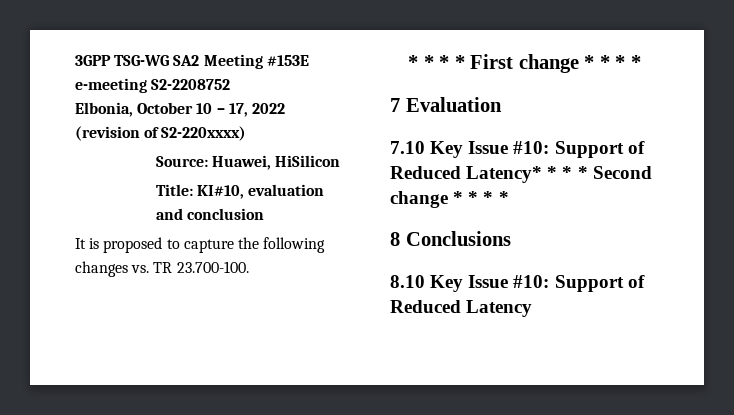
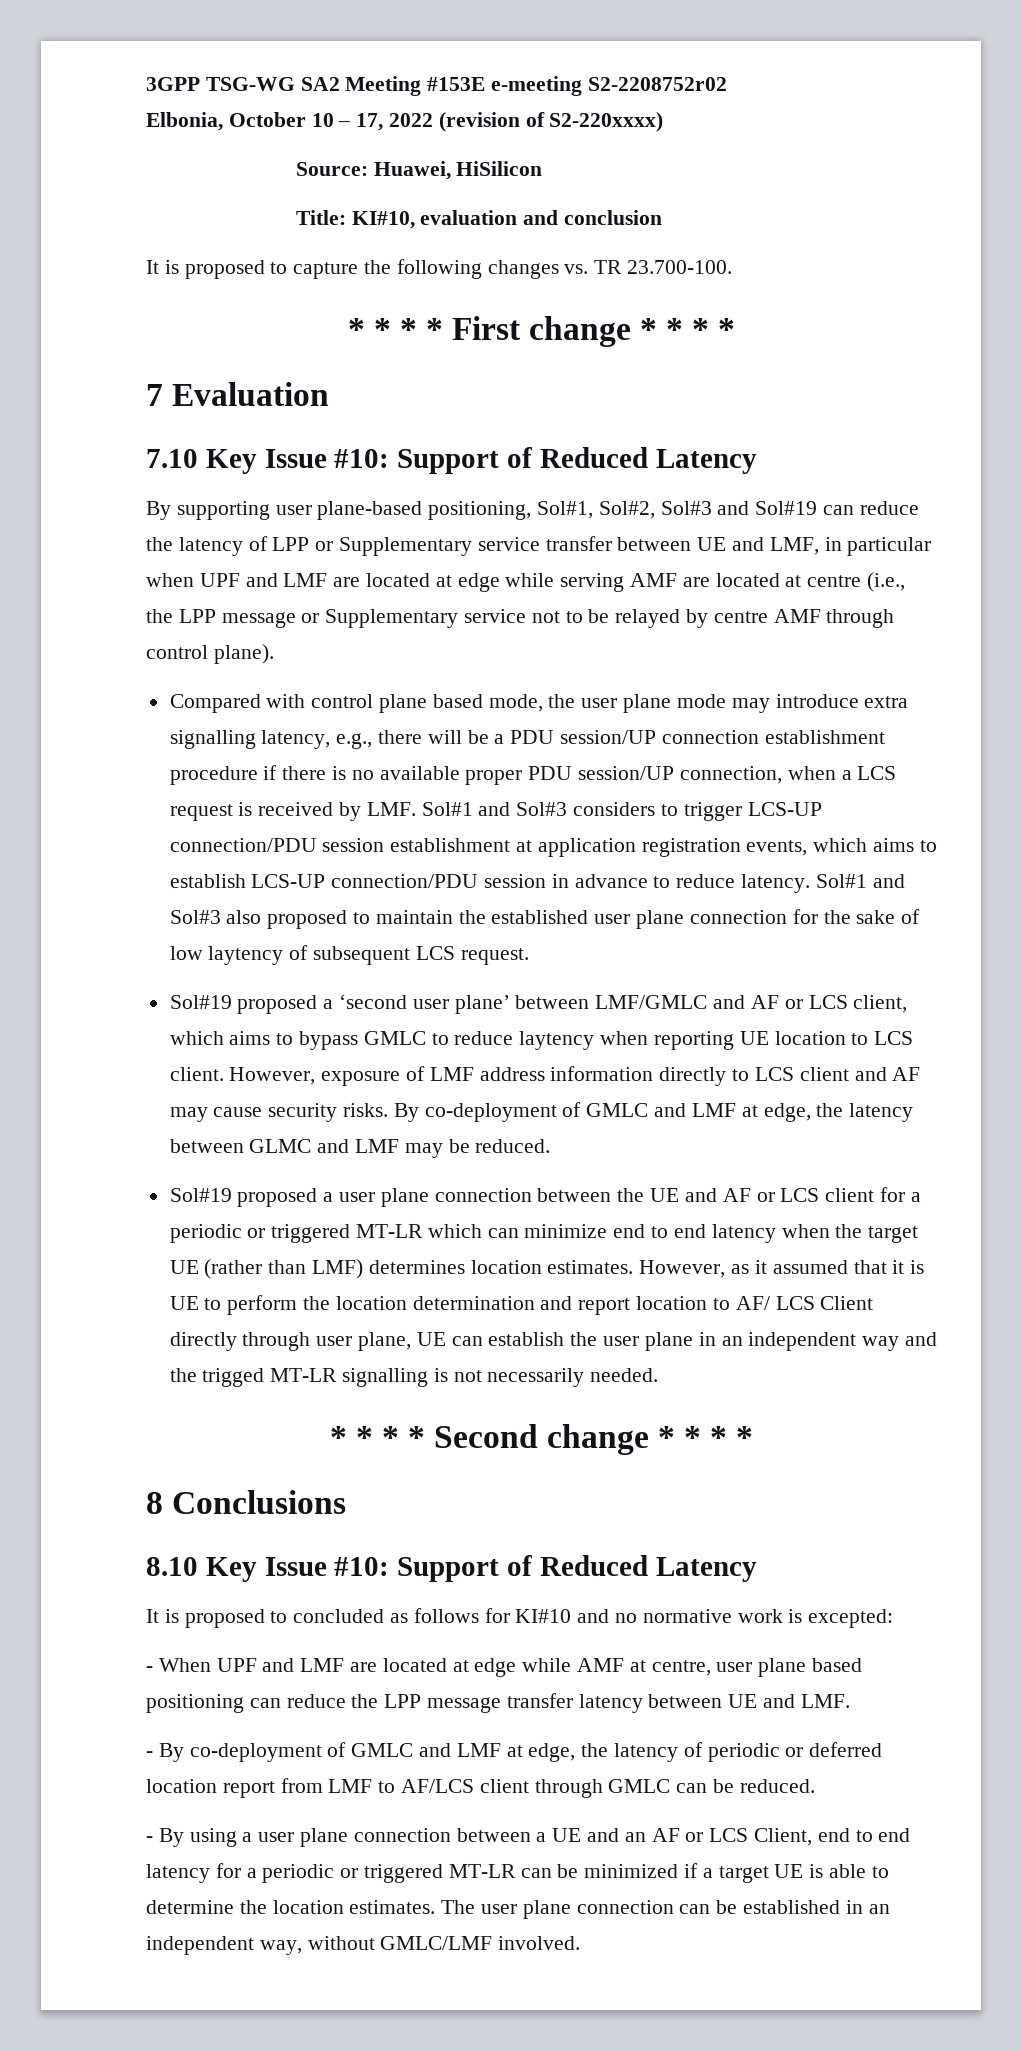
- 3GPP TSG-WG SA2 Meeting #153E e-meeting S2-2208752
+ 3GPP TSG-WG SA2 Meeting #153E e-meeting S2-2208752r02
- 7.10 Key Issue #10: Support of Reduced Latency* * * * Second change * * * *
+ 7.10 Key Issue #10: Support of Reduced Latency
+ By supporting user plane-based positioning, Sol#1, Sol#2, Sol#3 and Sol#19 can reduce the latency of LPP or Supplementary service transfer between UE and LMF, in particular when UPF and LMF are located at edge while serving AMF are located at centre (i.e., the LPP message or Supplementary service not to be relayed by centre AMF through control plane).
+ Compared with control plane based mode, the user plane mode may introduce extra signalling latency, e.g., there will be a PDU session/UP connection establishment procedure if there is no available proper PDU session/UP connection, when a LCS request is received by LMF. Sol#1 and Sol#3 considers to trigger LCS-UP connection/PDU session establishment at application registration events, which aims to establish LCS-UP connection/PDU session in advance to reduce latency. Sol#1 and Sol#3 also proposed to maintain the established user plane connection for the sake of low laytency of subsequent LCS request.
+ Sol#19 proposed a ‘second user plane’ between LMF/GMLC and AF or LCS client, which aims to bypass GMLC to reduce laytency when reporting UE location to LCS client. However, exposure of LMF address information directly to LCS client and AF may cause security risks. By co-deployment of GMLC and LMF at edge, the latency between GLMC and LMF may be reduced.
+ Sol#19 proposed a user plane connection between the UE and AF or LCS client for a periodic or triggered MT-LR which can minimize end to end latency when the target UE (rather than LMF) determines location estimates. However, as it assumed that it is UE to perform the location determination and report location to AF/ LCS Client directly through user plane, UE can establish the user plane in an independent way and the trigged MT-LR signalling is not necessarily needed.
+ * * * * Second change * * * *
+ It is proposed to concluded as follows for KI#10 and no normative work is excepted:
+ - When UPF and LMF are located at edge while AMF at centre, user plane based positioning can reduce the LPP message transfer latency between UE and LMF.
+ - By co-deployment of GMLC and LMF at edge, the latency of periodic or deferred location report from LMF to AF/LCS client through GMLC can be reduced.
+ - By using a user plane connection between a UE and an AF or LCS Client, end to end latency for a periodic or triggered MT-LR can be minimized if a target UE is able to determine the location estimates. The user plane connection can be established in an independent way, without GMLC/LMF involved.

